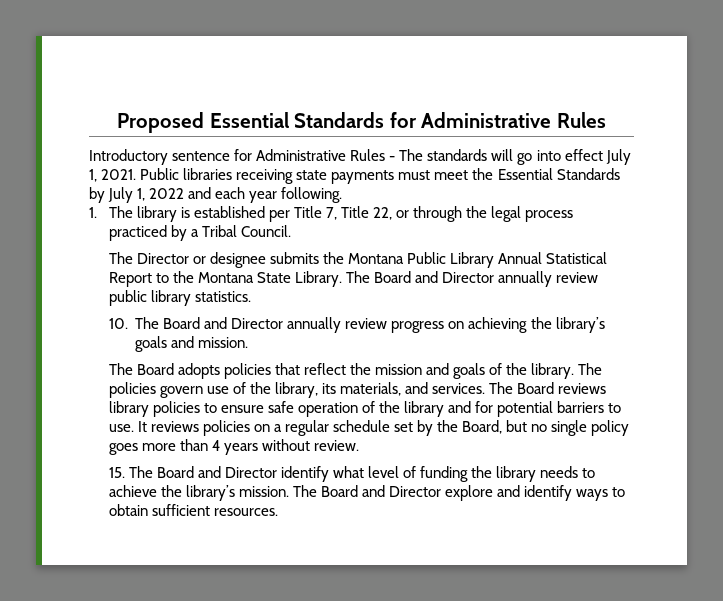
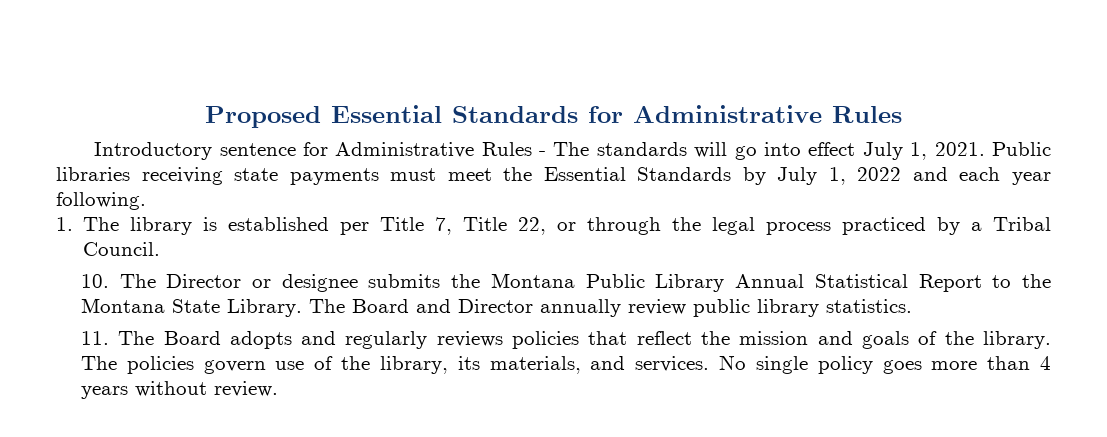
- The Director or designee submits the Montana Public Library Annual Statistical Report to the Montana State Library.
+ 10. The Director or designee submits the Montana Public Library Annual Statistical Report to the Montana State Library.
- 10. The Board and Director annually review progress on achieving the library’s goals and mission.
- The Board adopts policies that reflect the mission and goals of the library.
+ 11. The Board adopts and regularly reviews policies that reflect the mission and goals of the library.
- The Board reviews library policies to ensure safe operation of the library and for potential barriers to use. It reviews policies on a regular schedule set by the Board, but no single policy goes more than 4 years without review.
+ No single policy goes more than 4 years without review.
- 15. The Board and Director identify what level of funding the library needs to achieve the library’s mission. The Board and Director explore and identify ways to obtain sufficient resources.

